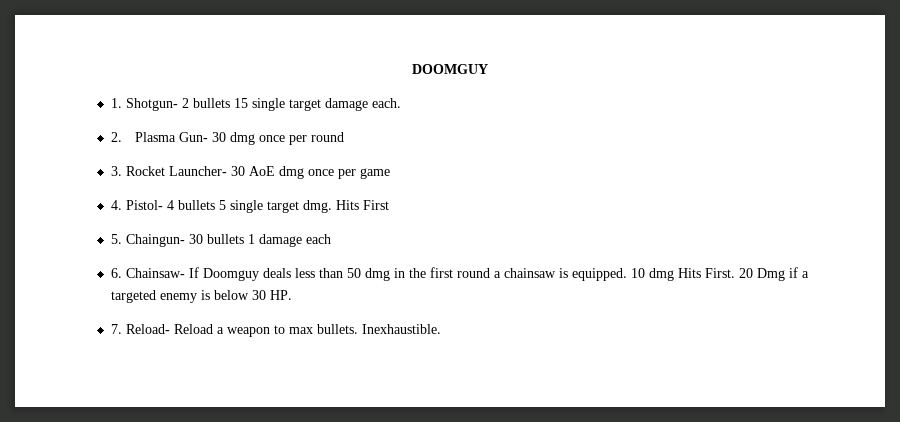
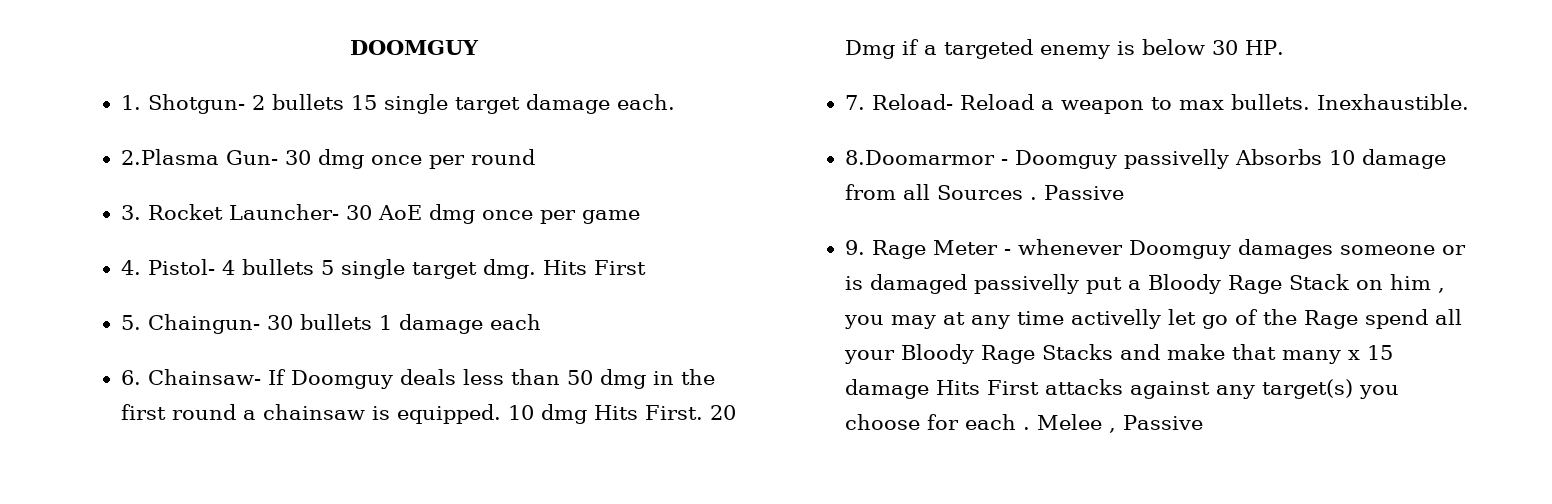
- 2. Plasma Gun- 30 dmg once per round
+ 2.Plasma Gun- 30 dmg once per round
+ 8.Doomarmor - Doomguy passivelly Absorbs 10 damage from all Sources . Passive
+ 9. Rage Meter - whenever Doomguy damages someone or is damaged passivelly put a Bloody Rage Stack on him , you may at any time activelly let go of the Rage spend all your Bloody Rage Stacks and make that many x 15 damage Hits First attacks against any target(s) you choose for each . Melee , Passive

